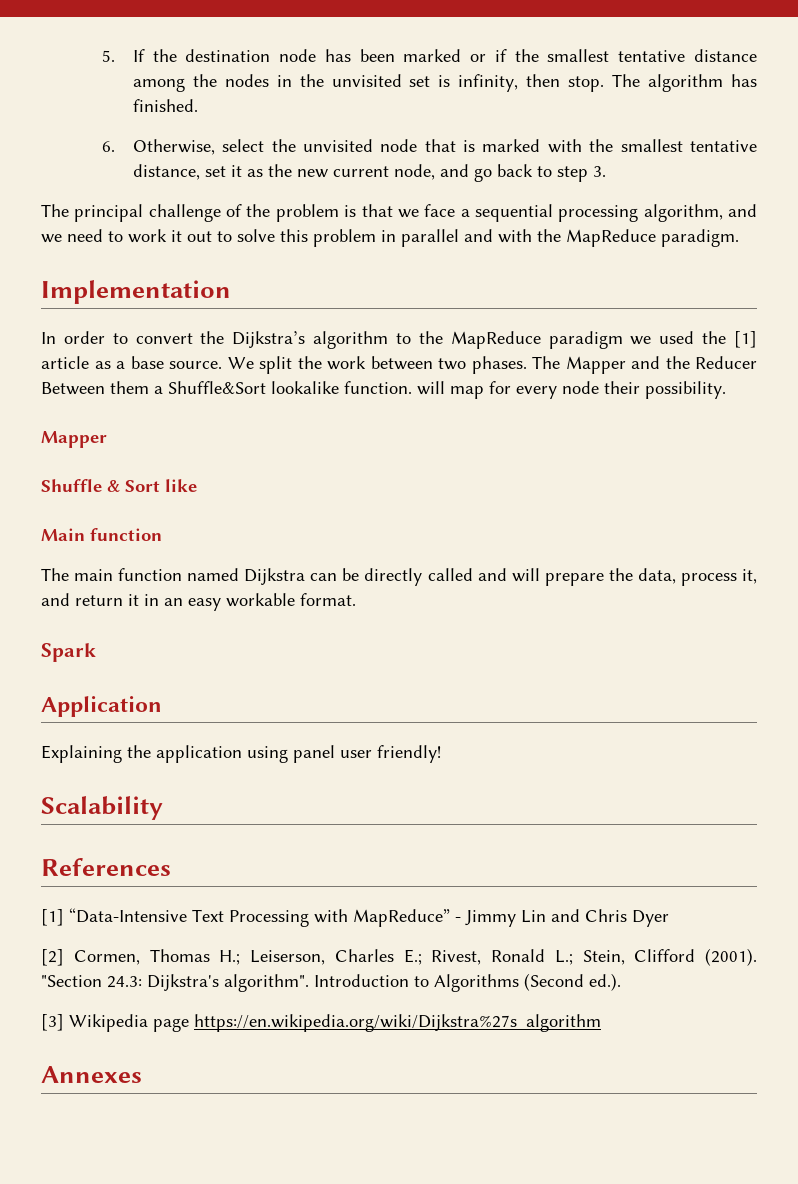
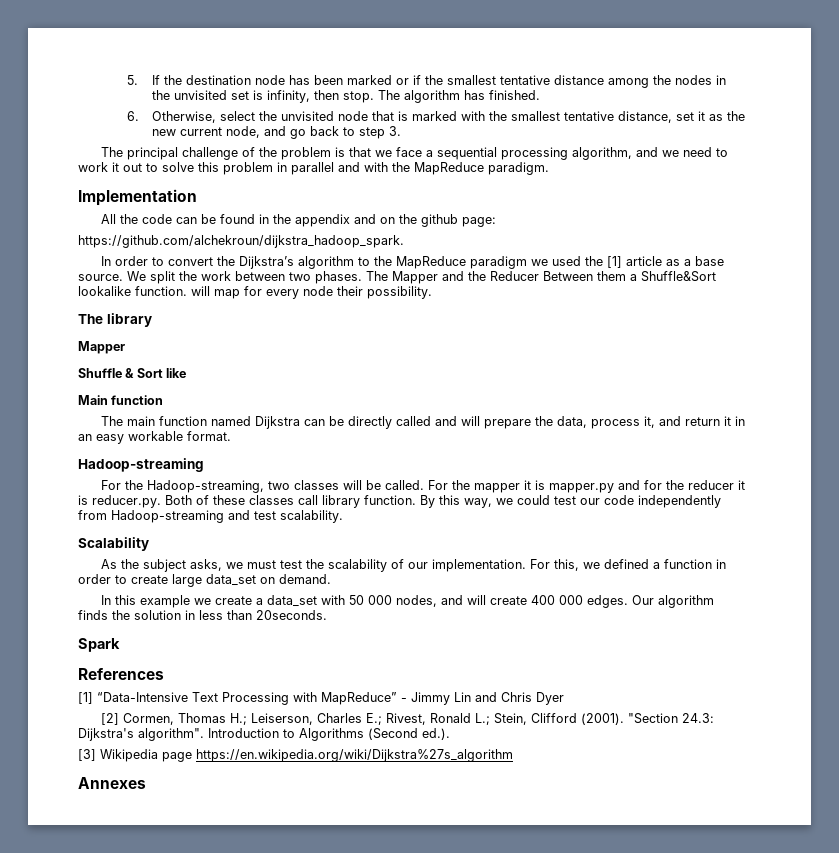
+ All the code can be found in the appendix and on the github page:
+ https://github.com/alchekroun/dijkstra_hadoop_spark.
+ The library
  The main function named Dijkstra can be directly called and will prepare the data, process it, and return it in an easy workable format.
+ Hadoop-streaming
+ For the Hadoop-streaming, two classes will be called. For the mapper it is mapper.py and for the reducer it is reducer.py. Both of these classes call library function. By this way, we could test our code independently from Hadoop-streaming and test scalability.
+ Scalability
+ As the subject asks, we must test the scalability of our implementation. For this, we defined a function in order to create large data_set on demand.
+ In this example we create a data_set with 50 000 nodes, and will create 400 000 edges. Our algorithm finds the solution in less than 20seconds.
  Spark
- Application
- Explaining the application using panel user friendly!
- Scalability

